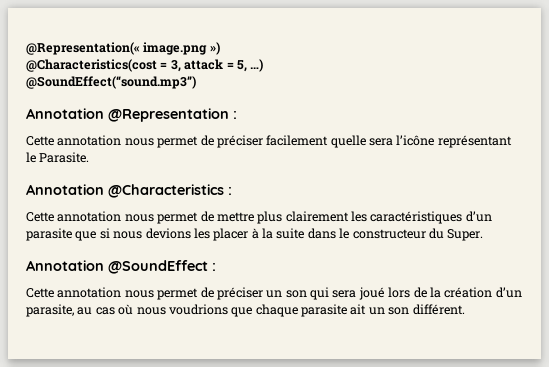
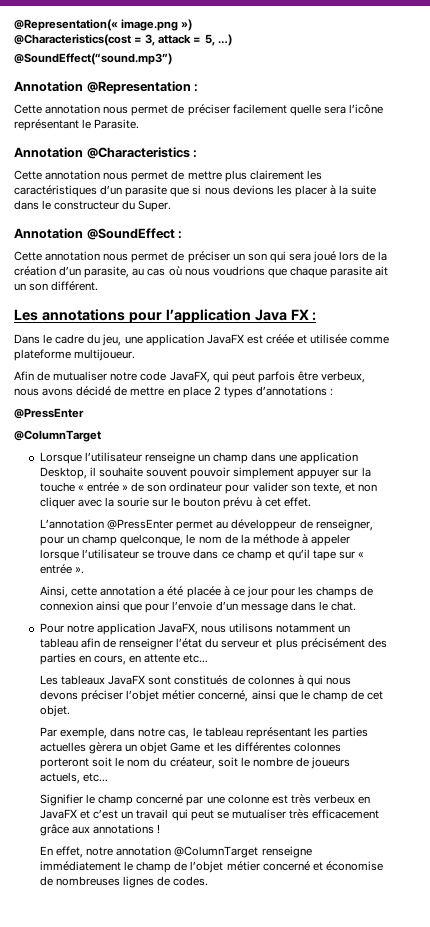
+ Les annotations pour l’application Java FX :
+ Dans le cadre du jeu, une application JavaFX est créée et utilisée comme plateforme multijoueur.
+ Afin de mutualiser notre code JavaFX, qui peut parfois être verbeux, nous avons décidé de mettre en place 2 types d’annotations :
+ @PressEnter
+ @ColumnTarget
+ Lorsque l’utilisateur renseigne un champ dans une application Desktop, il souhaite souvent pouvoir simplement appuyer sur la touche « entrée » de son ordinateur pour valider son texte, et non cliquer avec la sourie sur le bouton prévu à cet effet.
+ L’annotation @PressEnter permet au développeur de renseigner, pour un champ quelconque, le nom de la méthode à appeler lorsque l’utilisateur se trouve dans ce champ et qu’il tape sur « entrée ».
+ Ainsi, cette annotation a été placée à ce jour pour les champs de connexion ainsi que pour l’envoie d’un message dans le chat.
+ Pour notre application JavaFX, nous utilisons notamment un tableau afin de renseigner l’état du serveur et plus précisément des parties en cours, en attente etc…
+ Les tableaux JavaFX sont constitués de colonnes à qui nous devons préciser l’objet métier concerné, ainsi que le champ de cet objet.
+ Par exemple, dans notre cas, le tableau représentant les parties actuelles gèrera un objet Game et les différentes colonnes porteront soit le nom du créateur, soit le nombre de joueurs actuels, etc…
+ Signifier le champ concerné par une colonne est très verbeux en JavaFX et c’est un travail qui peut se mutualiser très efficacement grâce aux annotations !
+ En effet, notre annotation @ColumnTarget renseigne immédiatement le champ de l’objet métier concerné et économise de nombreuses lignes de codes.

